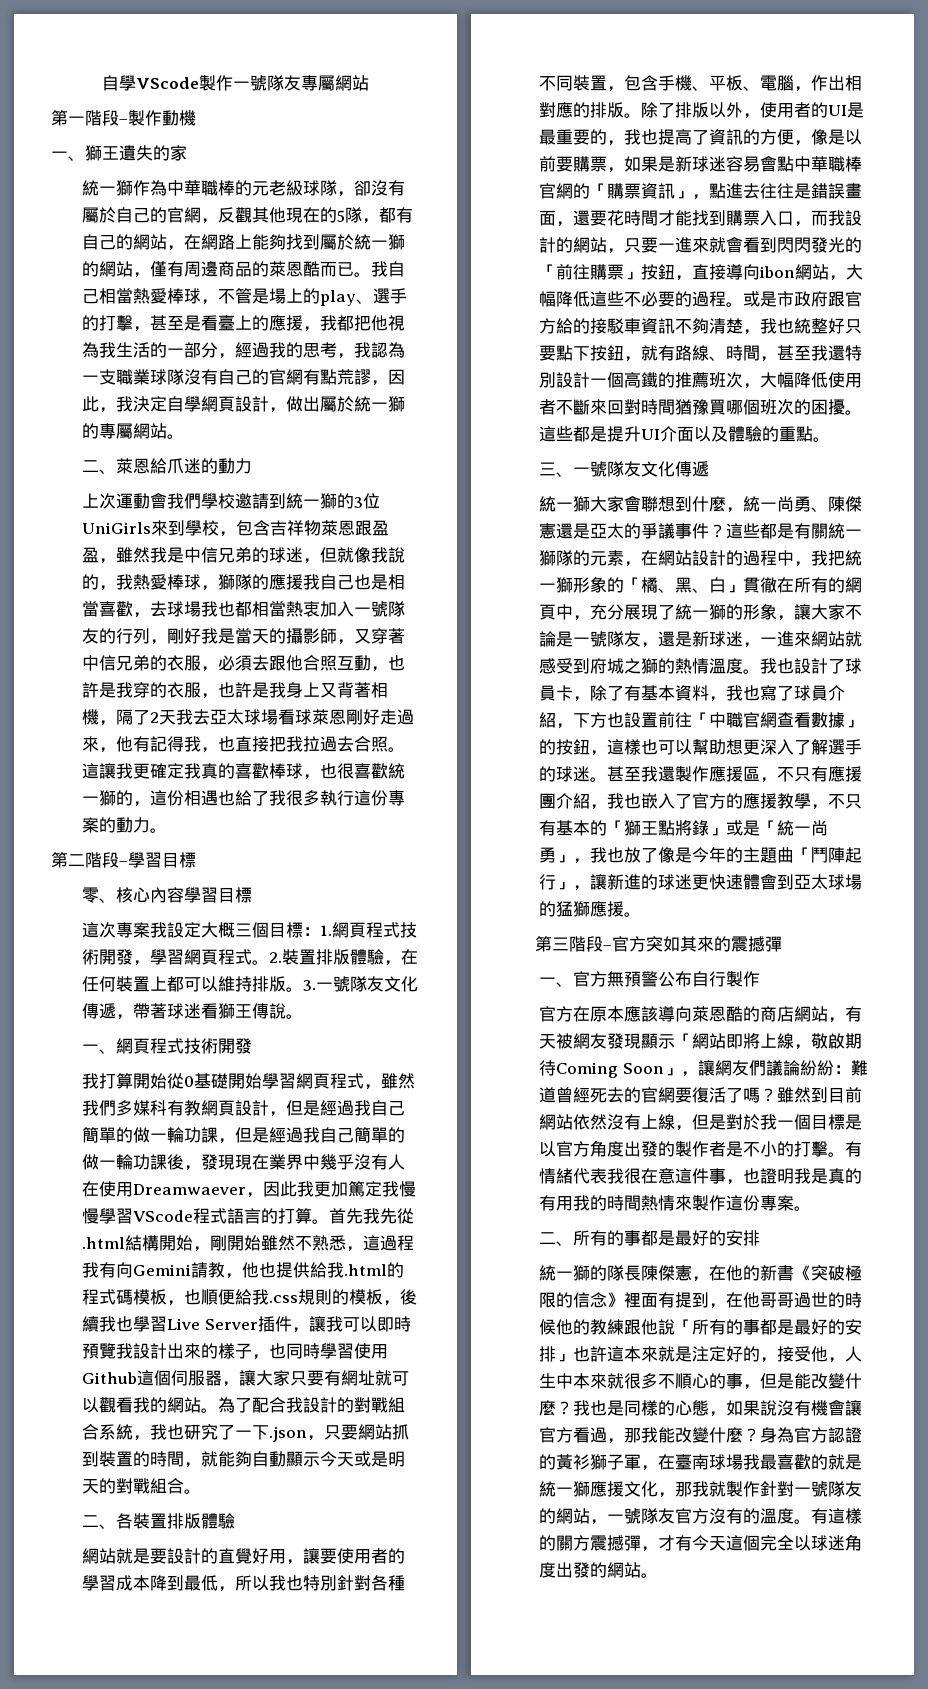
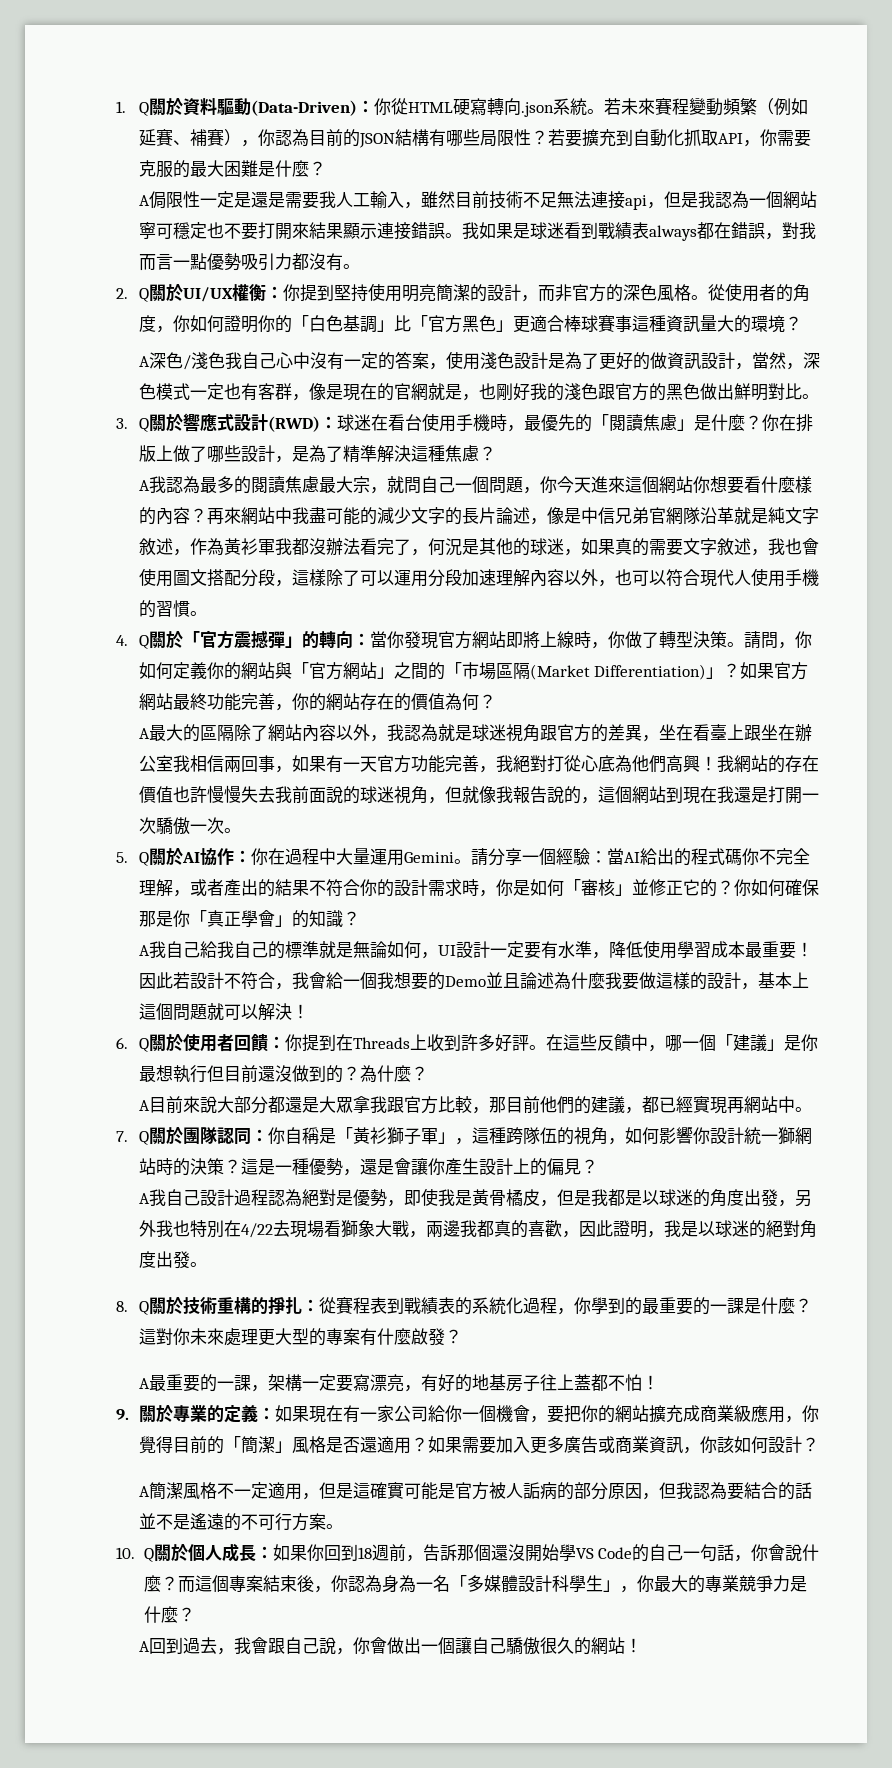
- 自學VScode製作一號隊友專屬網站
- 第一階段–製作動機
- 一、獅王遺失的家
- 統一獅作為中華職棒的元老級球隊，卻沒有屬於自己的官網，反觀其他現在的5隊，都有自己的網站，在網路上能夠找到屬於統一獅的網站，僅有周邊商品的萊恩酷而已。我自己相當熱愛棒球，不管是場上的play、選手的打擊，甚至是看臺上的應援，我都把他視為我生活的一部分，經過我的思考，我認為一支職業球隊沒有自己的官網有點荒謬，因此，我決定自學網頁設計，做出屬於統一獅的專屬網站。
- 二、萊恩給爪迷的動力
- 上次運動會我們學校邀請到統一獅的3位UniGirls來到學校，包含吉祥物萊恩跟盈盈，雖然我是中信兄弟的球迷，但就像我說的，我熱愛棒球，獅隊的應援我自己也是相當喜歡，去球場我也都相當熱衷加入一號隊友的行列，剛好我是當天的攝影師，又穿著中信兄弟的衣服，必須去跟他合照互動，也許是我穿的衣服，也許是我身上又背著相機，隔了2天我去亞太球場看球萊恩剛好走過來，他有記得我，也直接把我拉過去合照。這讓我更確定我真的喜歡棒球，也很喜歡統一獅的，這份相遇也給了我很多執行這份專案的動力。
- 第二階段–學習目標
- 零、核心內容學習目標
- 這次專案我設定大概三個目標：1.網頁程式技術開發，學習網頁程式。2.裝置排版體驗，在任何裝置上都可以維持排版。3.一號隊友文化傳遞，帶著球迷看獅王傳說。
- 一、網頁程式技術開發
- 我打算開始從0基礎開始學習網頁程式，雖然我們多媒科有教網頁設計，但是經過我自己簡單的做一輪功課，但是經過我自己簡單的做一輪功課後，發現現在業界中幾乎沒有人在使用Dreamwaever，因此我更加篤定我慢慢學習VScode程式語言的打算。首先我先從.html結構開始，剛開始雖然不熟悉，這過程我有向Gemini請教，他也提供給我.html的程式碼模板，也順便給我.css規則的模板，後續我也學習Live Server插件，讓我可以即時預覽我設計出來的樣子，也同時學習使用Github這個伺服器，讓大家只要有網址就可以觀看我的網站。為了配合我設計的對戰組合系統，我也研究了一下.json，只要網站抓到裝置的時間，就能夠自動顯示今天或是明天的對戰組合。
- 二、各裝置排版體驗
- 網站就是要設計的直覺好用，讓要使用者的學習成本降到最低，所以我也特別針對各種不同裝置，包含手機、平板、電腦，作出相對應的排版。除了排版以外，使用者的UI是最重要的，我也提高了資訊的方便，像是以前要購票，如果是新球迷容易會點中華職棒官網的「購票資訊」，點進去往往是錯誤畫面，還要花時間才能找到購票入口，而我設計的網站，只要一進來就會看到閃閃發光的「前往購票」按鈕，直接導向ibon網站，大幅降低這些不必要的過程。或是市政府跟官方給的接駁車資訊不夠清楚，我也統整好只要點下按鈕，就有路線、時間，甚至我還特別設計一個高鐵的推薦班次，大幅降低使用者不斷來回對時間猶豫買哪個班次的困擾。這些都是提升UI介面以及體驗的重點。
- 三、一號隊友文化傳遞
- 統一獅大家會聯想到什麼，統一尚勇、陳傑憲還是亞太的爭議事件？這些都是有關統一獅隊的元素，在網站設計的過程中，我把統一獅形象的「橘、黑、白」貫徹在所有的網頁中，充分展現了統一獅的形象，讓大家不論是一號隊友，還是新球迷，一進來網站就感受到府城之獅的熱情溫度。我也設計了球員卡，除了有基本資料，我也寫了球員介紹，下方也設置前往「中職官網查看數據」的按鈕，這樣也可以幫助想更深入了解選手的球迷。甚至我還製作應援區，不只有應援團介紹，我也嵌入了官方的應援教學，不只有基本的「獅王點將錄」或是「統一尚勇」，我也放了像是今年的主題曲「鬥陣起行」，讓新進的球迷更快速體會到亞太球場的猛獅應援。
- 第三階段–官方突如其來的震撼彈
- 一、官方無預警公布自行製作
- 官方在原本應該導向萊恩酷的商店網站，有天被網友發現顯示「網站即將上線，敬啟期待Coming Soon」，讓網友們議論紛紛：難道曾經死去的官網要復活了嗎？雖然到目前網站依然沒有上線，但是對於我一個目標是以官方角度出發的製作者是不小的打擊。有情緒代表我很在意這件事，也證明我是真的有用我的時間熱情來製作這份專案。
- 二、所有的事都是最好的安排
- 統一獅的隊長陳傑憲，在他的新書《突破極限的信念》裡面有提到，在他哥哥過世的時候他的教練跟他說「所有的事都是最好的安排」也許這本來就是注定好的，接受他，人生中本來就很多不順心的事，但是能改變什麼？我也是同樣的心態，如果說沒有機會讓官方看過，那我能改變什麼？身為官方認證的黃衫獅子軍，在臺南球場我最喜歡的就是統一獅應援文化，那我就製作針對一號隊友的網站，一號隊友官方沒有的溫度。有這樣的關方震撼彈，才有今天這個完全以球迷角度出發的網站。
+ 1. Q關於資料驅動(Data-Driven)：你從HTML硬寫轉向.json系統。若未來賽程變動頻繁（例如延賽、補賽），你認為目前的JSON結構有哪些局限性？若要擴充到自動化抓取API，你需要克服的最大困難是什麼？
+ A侷限性一定是還是需要我人工輸入，雖然目前技術不足無法連接api，但是我認為一個網站寧可穩定也不要打開來結果顯示連接錯誤。我如果是球迷看到戰績表always都在錯誤，對我而言一點優勢吸引力都沒有。
+ 2. Q關於UI/UX權衡：你提到堅持使用明亮簡潔的設計，而非官方的深色風格。從使用者的角度，你如何證明你的「白色基調」比「官方黑色」更適合棒球賽事這種資訊量大的環境？
+ A深色/淺色我自己心中沒有一定的答案，使用淺色設計是為了更好的做資訊設計，當然，深色模式一定也有客群，像是現在的官網就是，也剛好我的淺色跟官方的黑色做出鮮明對比。
+ 3. Q關於響應式設計(RWD)：球迷在看台使用手機時，最優先的「閱讀焦慮」是什麼？你在排版上做了哪些設計，是為了精準解決這種焦慮？
+ A我認為最多的閱讀焦慮最大宗，就問自己一個問題，你今天進來這個網站你想要看什麼樣的內容？再來網站中我盡可能的減少文字的長片論述，像是中信兄弟官網隊沿革就是純文字敘述，作為黃衫軍我都沒辦法看完了，何況是其他的球迷，如果真的需要文字敘述，我也會使用圖文搭配分段，這樣除了可以運用分段加速理解內容以外，也可以符合現代人使用手機的習慣。
+ 4. Q關於「官方震撼彈」的轉向：當你發現官方網站即將上線時，你做了轉型決策。請問，你如何定義你的網站與「官方網站」之間的「市場區隔(Market Differentiation)」？如果官方網站最終功能完善，你的網站存在的價值為何？
+ A最大的區隔除了網站內容以外，我認為就是球迷視角跟官方的差異，坐在看臺上跟坐在辦公室我相信兩回事，如果有一天官方功能完善，我絕對打從心底為他們高興！我網站的存在價值也許慢慢失去我前面說的球迷視角，但就像我報告說的，這個網站到現在我還是打開一次驕傲一次。
+ 5. Q關於AI協作：你在過程中大量運用Gemini。請分享一個經驗：當AI給出的程式碼你不完全理解，或者產出的結果不符合你的設計需求時，你是如何「審核」並修正它的？你如何確保那是你「真正學會」的知識？
+ A我自己給我自己的標準就是無論如何，UI設計一定要有水準，降低使用學習成本最重要！因此若設計不符合，我會給一個我想要的Demo並且論述為什麼我要做這樣的設計，基本上這個問題就可以解決！
+ 6. Q關於使用者回饋：你提到在Threads上收到許多好評。在這些反饋中，哪一個「建議」是你最想執行但目前還沒做到的？為什麼？
+ A目前來說大部分都還是大眾拿我跟官方比較，那目前他們的建議，都已經實現再網站中。
+ 7. Q關於團隊認同：你自稱是「黃衫獅子軍」，這種跨隊伍的視角，如何影響你設計統一獅網站時的決策？這是一種優勢，還是會讓你產生設計上的偏見？
+ A我自己設計過程認為絕對是優勢，即使我是黃骨橘皮，但是我都是以球迷的角度出發，另外我也特別在4/22去現場看獅象大戰，兩邊我都真的喜歡，因此證明，我是以球迷的絕對角度出發。
+ 8. Q關於技術重構的掙扎：從賽程表到戰績表的系統化過程，你學到的最重要的一課是什麼？這對你未來處理更大型的專案有什麼啟發？
+ A最重要的一課，架構一定要寫漂亮，有好的地基房子往上蓋都不怕！
+ 9.關於專業的定義：如果現在有一家公司給你一個機會，要把你的網站擴充成商業級應用，你覺得目前的「簡潔」風格是否還適用？如果需要加入更多廣告或商業資訊，你該如何設計？
+ A簡潔風格不一定適用，但是這確實可能是官方被人詬病的部分原因，但我認為要結合的話並不是遙遠的不可行方案。
+ 10. Q關於個人成長：如果你回到18週前，告訴那個還沒開始學VS Code的自己一句話，你會說什麼？而這個專案結束後，你認為身為一名「多媒體設計科學生」，你最大的專業競爭力是什麼？
+ A回到過去，我會跟自己說，你會做出一個讓自己驕傲很久的網站！

